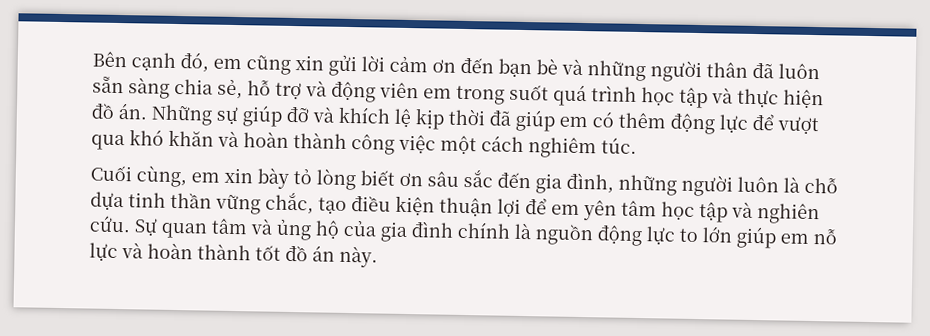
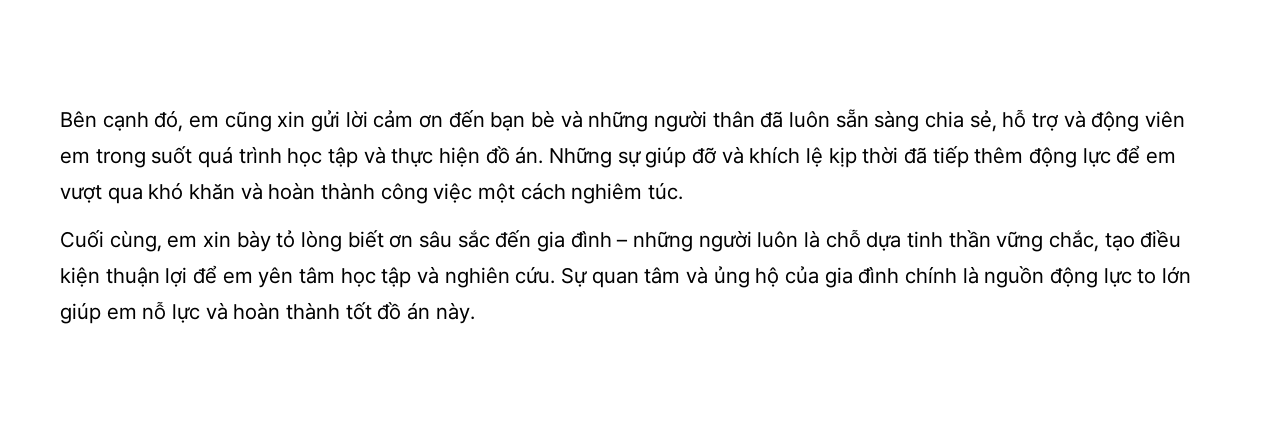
- Những sự giúp đỡ và khích lệ kịp thời đã giúp em có thêm động lực để vượt qua khó khăn và hoàn thành công việc một cách nghiêm túc.
+ Những sự giúp đỡ và khích lệ kịp thời đã tiếp thêm động lực để em vượt qua khó khăn và hoàn thành công việc một cách nghiêm túc.
- Cuối cùng, em xin bày tỏ lòng biết ơn sâu sắc đến gia đình, những người luôn là chỗ dựa tinh thần vững chắc, tạo điều kiện thuận lợi để em yên tâm học tập và nghiên cứu.
+ Cuối cùng, em xin bày tỏ lòng biết ơn sâu sắc đến gia đình – những người luôn là chỗ dựa tinh thần vững chắc, tạo điều kiện thuận lợi để em yên tâm học tập và nghiên cứu.

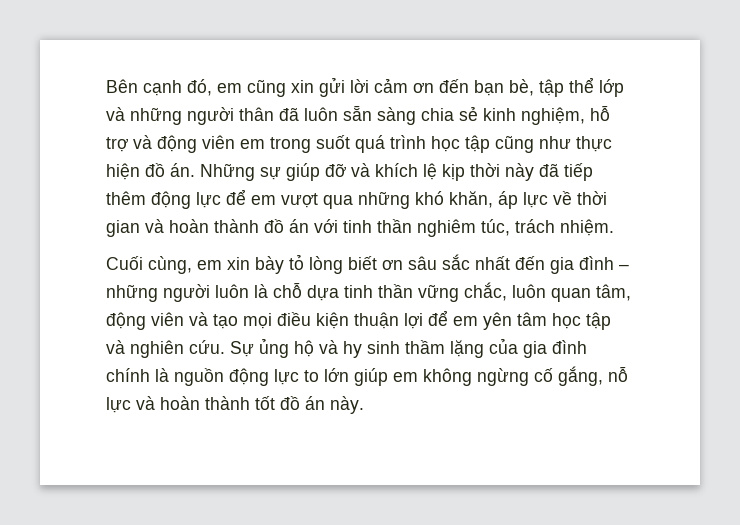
- Bên cạnh đó, em cũng xin gửi lời cảm ơn đến bạn bè và những người thân đã luôn sẵn sàng chia sẻ, hỗ trợ và động viên em trong suốt quá trình học tập và thực hiện đồ án.
+ Bên cạnh đó, em cũng xin gửi lời cảm ơn đến bạn bè, tập thể lớp và những người thân đã luôn sẵn sàng chia sẻ kinh nghiệm, hỗ trợ và động viên em trong suốt quá trình học tập cũng như thực hiện đồ án.
- Những sự giúp đỡ và khích lệ kịp thời đã tiếp thêm động lực để em vượt qua khó khăn và hoàn thành công việc một cách nghiêm túc.
+ Những sự giúp đỡ và khích lệ kịp thời này đã tiếp thêm động lực để em vượt qua những khó khăn, áp lực về thời gian và hoàn thành đồ án với tinh thần nghiêm túc, trách nhiệm.
- Cuối cùng, em xin bày tỏ lòng biết ơn sâu sắc đến gia đình – những người luôn là chỗ dựa tinh thần vững chắc, tạo điều kiện thuận lợi để em yên tâm học tập và nghiên cứu.
+ Cuối cùng, em xin bày tỏ lòng biết ơn sâu sắc nhất đến gia đình – những người luôn là chỗ dựa tinh thần vững chắc, luôn quan tâm, động viên và tạo mọi điều kiện thuận lợi để em yên tâm học tập và nghiên cứu.
- Sự quan tâm và ủng hộ của gia đình chính là nguồn động lực to lớn giúp em nỗ lực và hoàn thành tốt đồ án này.
+ Sự ủng hộ và hy sinh thầm lặng của gia đình chính là nguồn động lực to lớn giúp em không ngừng cố gắng, nỗ lực và hoàn thành tốt đồ án này.

